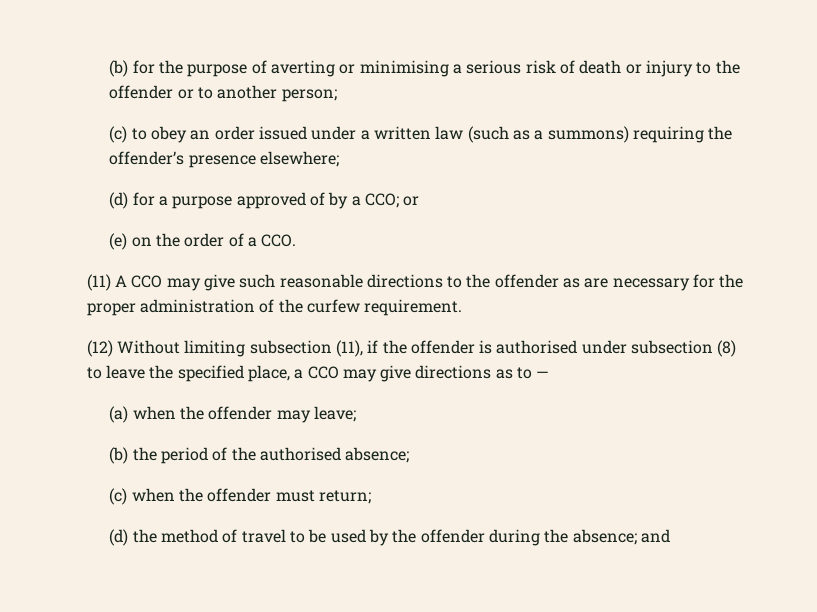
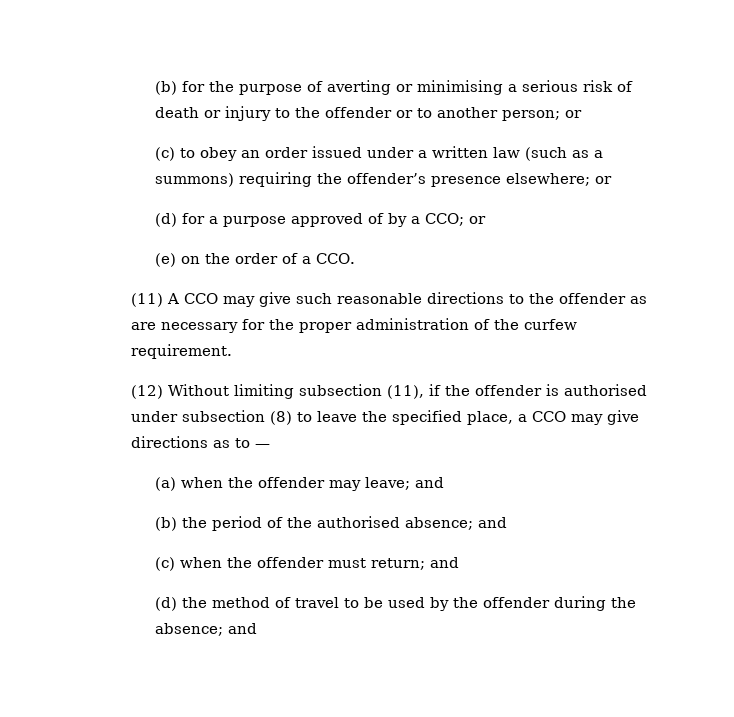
- (b) for the purpose of averting or minimising a serious risk of death or injury to the offender or to another person;
+ (b) for the purpose of averting or minimising a serious risk of death or injury to the offender or to another person; or
- (c) to obey an order issued under a written law (such as a summons) requiring the offender’s presence elsewhere;
+ (c) to obey an order issued under a written law (such as a summons) requiring the offender’s presence elsewhere; or
- (a) when the offender may leave;
+ (a) when the offender may leave; and
- (b) the period of the authorised absence;
+ (b) the period of the authorised absence; and
- (c) when the offender must return;
+ (c) when the offender must return; and

